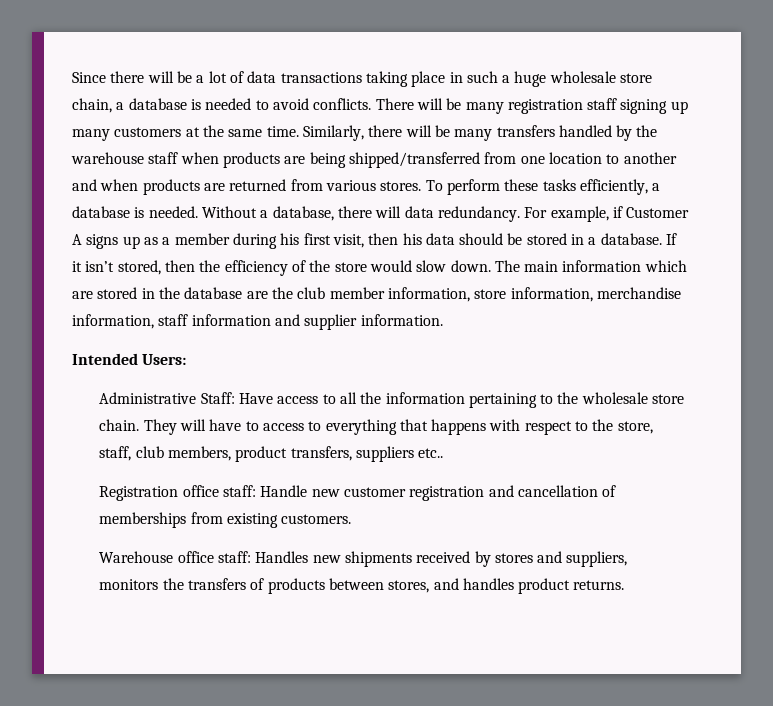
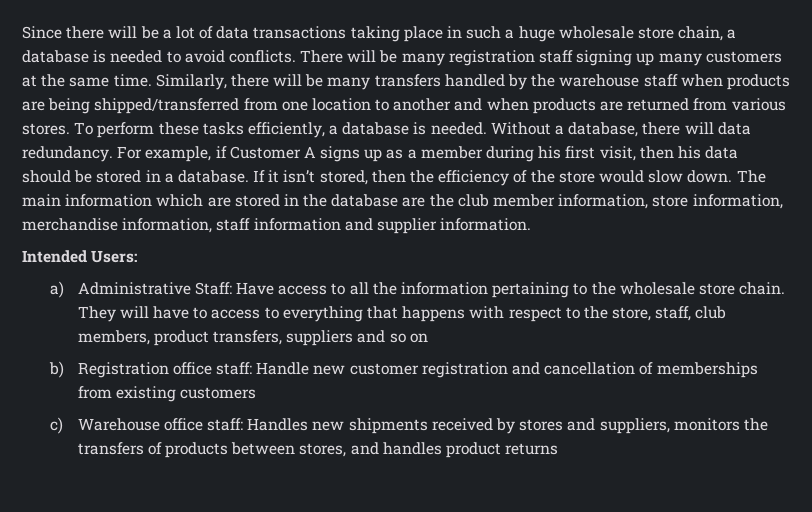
- Administrative Staff: Have access to all the information pertaining to the wholesale store chain.
+ a) Administrative Staff: Have access to all the information pertaining to the wholesale store chain.
- They will have to access to everything that happens with respect to the store, staff, club members, product transfers, suppliers etc..
- Registration office staff: Handle new customer registration and cancellation of memberships from existing customers.
- Warehouse office staff: Handles new shipments received by stores and suppliers, monitors the transfers of products between stores, and handles product returns.
+ They will have to access to everything that happens with respect to the store, staff, club members, product transfers, suppliers and so on
+ b) Registration office staff: Handle new customer registration and cancellation of memberships from existing customers
+ c) Warehouse office staff: Handles new shipments received by stores and suppliers, monitors the transfers of products between stores, and handles product returns

